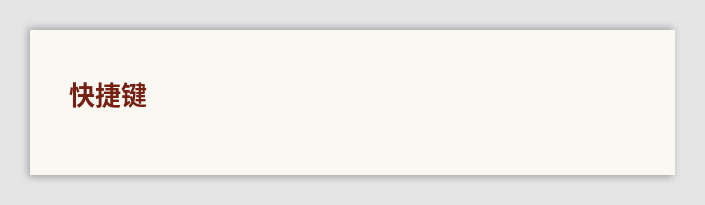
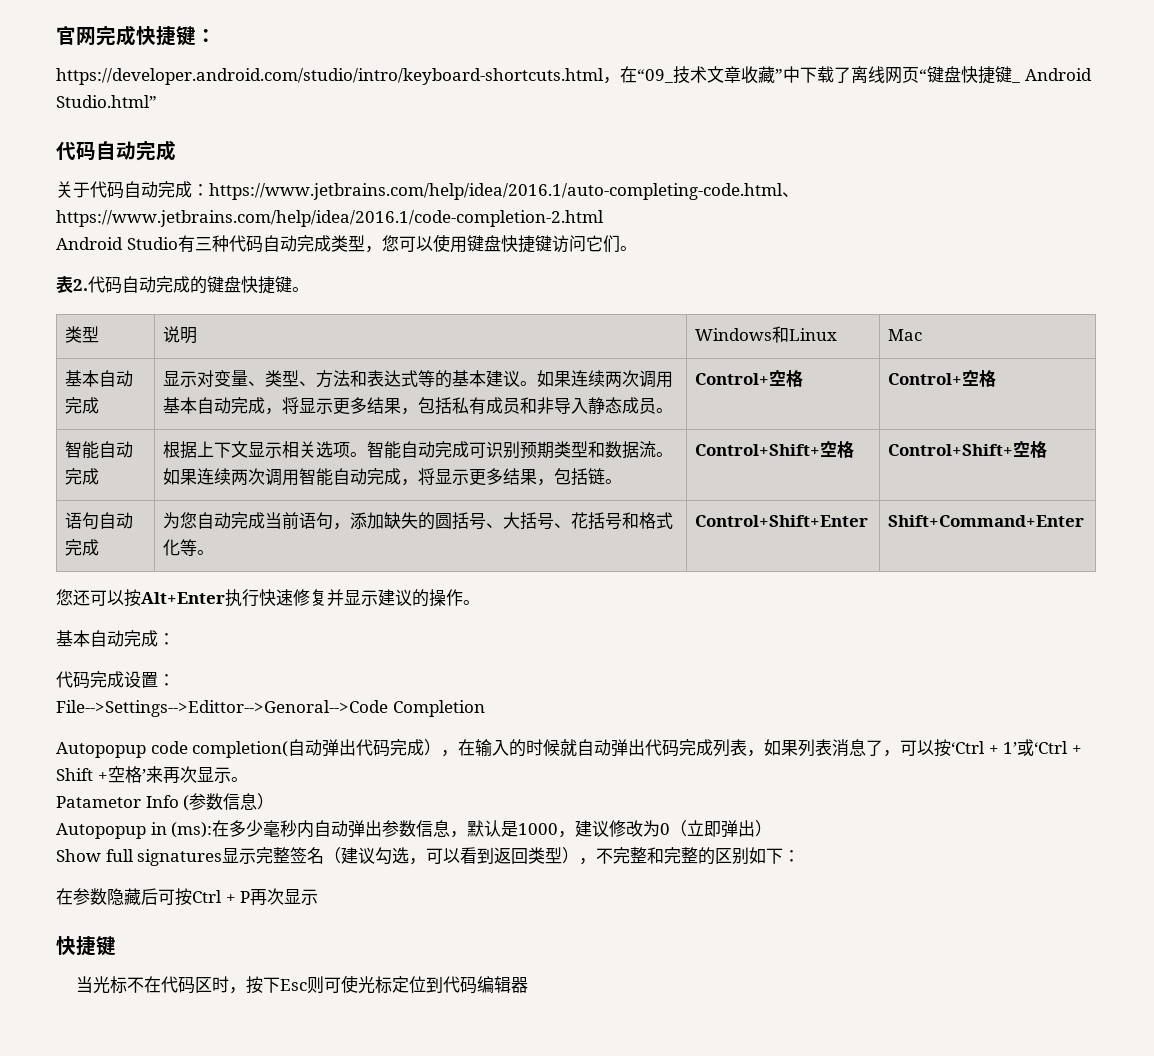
+ 官网完成快捷键：
+ https://developer.android.com/studio/intro/keyboard-shortcuts.html，在“09_技术文章收藏”中下载了离线网页“键盘快捷键_ Android Studio.html”
+ 代码自动完成
+ 关于代码自动完成：https://www.jetbrains.com/help/idea/2016.1/auto-completing-code.html、https://www.jetbrains.com/help/idea/2016.1/code-completion-2.html
+ Android Studio有三种代码自动完成类型，您可以使用键盘快捷键访问它们。
+ 表2.代码自动完成的键盘快捷键。
+ 类型 | 说明 | Windows和Linux | Mac
+ 基本自动完成 | 显示对变量、类型、方法和表达式等的基本建议。如果连续两次调用基本自动完成，将显示更多结果，包括私有成员和非导入静态成员。 | Control+空格 | Control+空格
+ 智能自动完成 | 根据上下文显示相关选项。智能自动完成可识别预期类型和数据流。如果连续两次调用智能自动完成，将显示更多结果，包括链。 | Control+Shift+空格 | Control+Shift+空格
+ 语句自动完成 | 为您自动完成当前语句，添加缺失的圆括号、大括号、花括号和格式化等。 | Control+Shift+Enter | Shift+Command+Enter
+ 您还可以按Alt+Enter执行快速修复并显示建议的操作。
+ 基本自动完成：
+ 代码完成设置：
+ File-->Settings-->Edittor-->Genoral-->Code Completion
+ Autopopup code completion(自动弹出代码完成），在输入的时候就自动弹出代码完成列表，如果列表消息了，可以按‘Ctrl + 1’或‘Ctrl + Shift +空格’来再次显示。
+ Patametor Info (参数信息）
+ Autopopup in (ms):在多少毫秒内自动弹出参数信息，默认是1000，建议修改为0（立即弹出）
+ Show full signatures显示完整签名（建议勾选，可以看到返回类型），不完整和完整的区别如下：
+ 在参数隐藏后可按Ctrl + P再次显示
  快捷键
+ 当光标不在代码区时，按下Esc则可使光标定位到代码编辑器

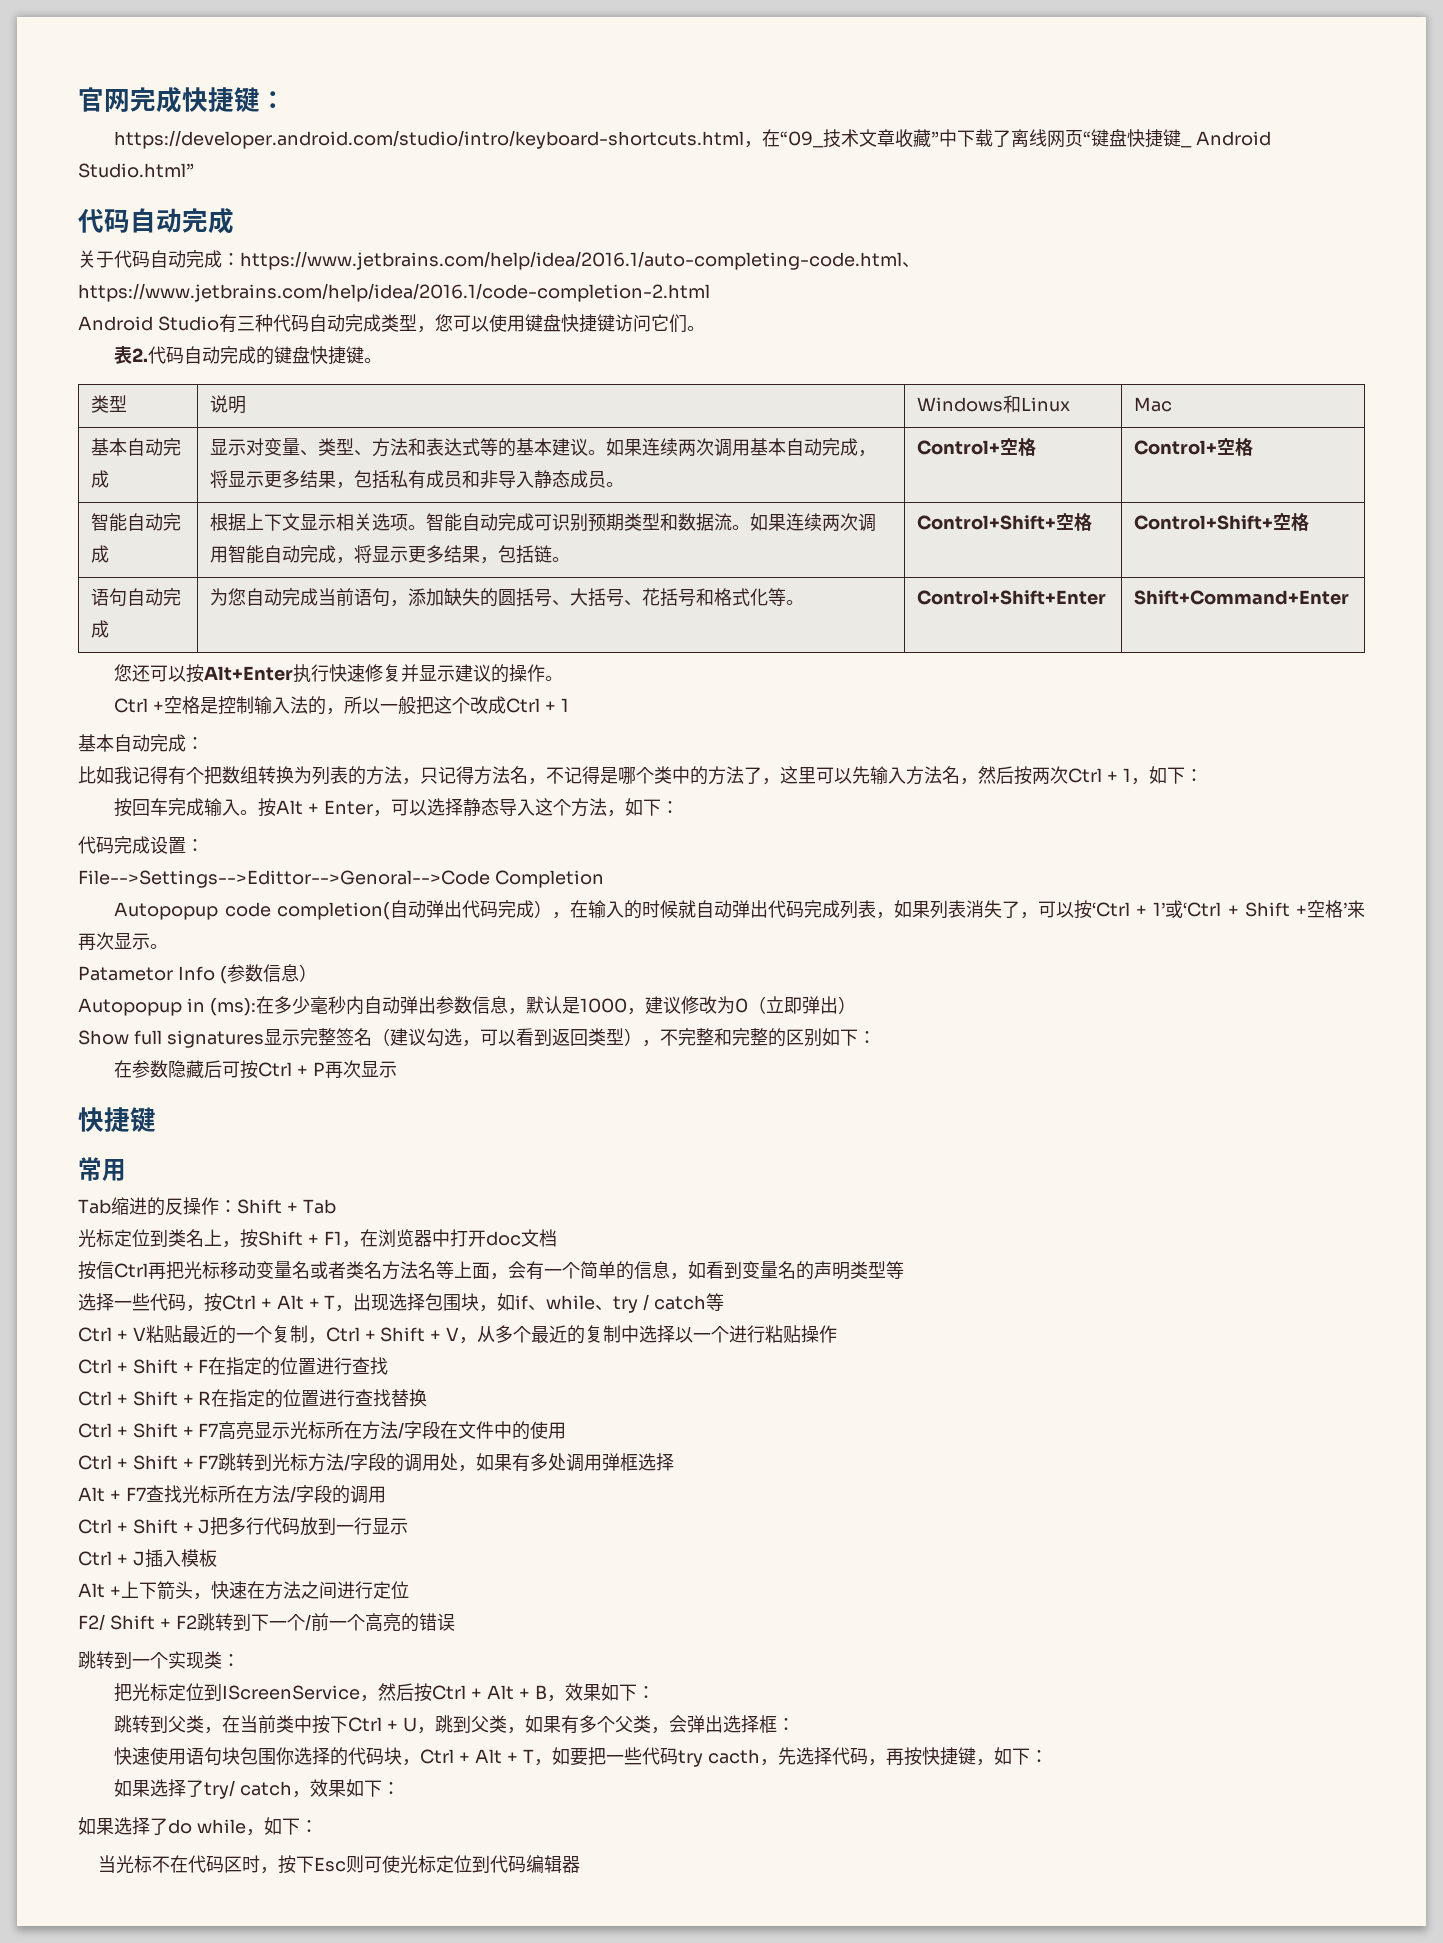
+ Ctrl +空格是控制输入法的，所以一般把这个改成Ctrl + 1
  基本自动完成：
+ 比如我记得有个把数组转换为列表的方法，只记得方法名，不记得是哪个类中的方法了，这里可以先输入方法名，然后按两次Ctrl + 1，如下：
+ 按回车完成输入。按Alt + Enter，可以选择静态导入这个方法，如下：
- Autopopup code completion(自动弹出代码完成），在输入的时候就自动弹出代码完成列表，如果列表消息了，可以按‘Ctrl + 1’或‘Ctrl + Shift +空格’来再次显示。
+ Autopopup code completion(自动弹出代码完成），在输入的时候就自动弹出代码完成列表，如果列表消失了，可以按‘Ctrl + 1’或‘Ctrl + Shift +空格’来再次显示。
+ 常用
+ Tab缩进的反操作：Shift + Tab
+ 光标定位到类名上，按Shift + F1，在浏览器中打开doc文档
+ 按信Ctrl再把光标移动变量名或者类名方法名等上面，会有一个简单的信息，如看到变量名的声明类型等
+ 选择一些代码，按Ctrl + Alt + T，出现选择包围块，如if、while、try / catch等
+ Ctrl + V粘贴最近的一个复制，Ctrl + Shift + V，从多个最近的复制中选择以一个进行粘贴操作
+ Ctrl + Shift + F在指定的位置进行查找
+ Ctrl + Shift + R在指定的位置进行查找替换
+ Ctrl + Shift + F7高亮显示光标所在方法/字段在文件中的使用
+ Ctrl + Shift + F7跳转到光标方法/字段的调用处，如果有多处调用弹框选择
+ Alt + F7查找光标所在方法/字段的调用
+ Ctrl + Shift + J把多行代码放到一行显示
+ Ctrl + J插入模板
+ Alt +上下箭头，快速在方法之间进行定位
+ F2/ Shift + F2跳转到下一个/前一个高亮的错误
+ 跳转到一个实现类：
+ 把光标定位到IScreenService，然后按Ctrl + Alt + B，效果如下：
+ 跳转到父类，在当前类中按下Ctrl + U，跳到父类，如果有多个父类，会弹出选择框：
+ 快速使用语句块包围你选择的代码块，Ctrl + Alt + T，如要把一些代码try cacth，先选择代码，再按快捷键，如下：
+ 如果选择了try/ catch，效果如下：
+ 如果选择了do while，如下：

